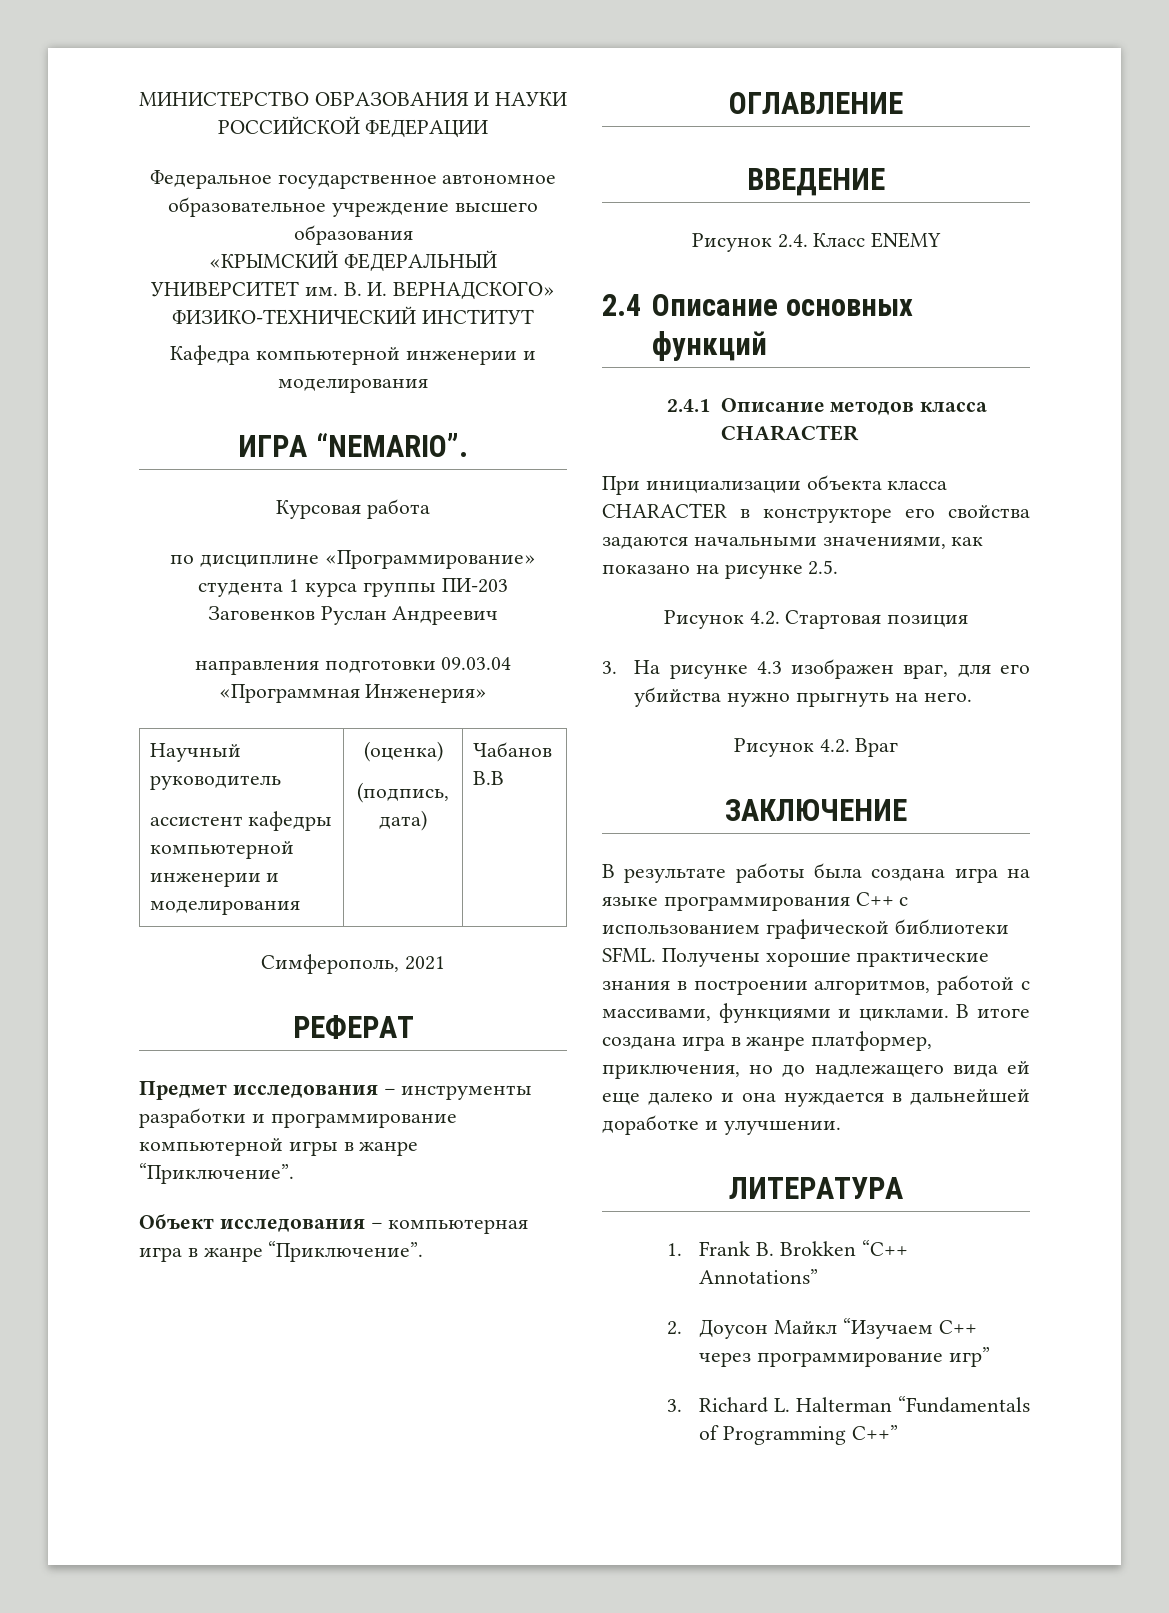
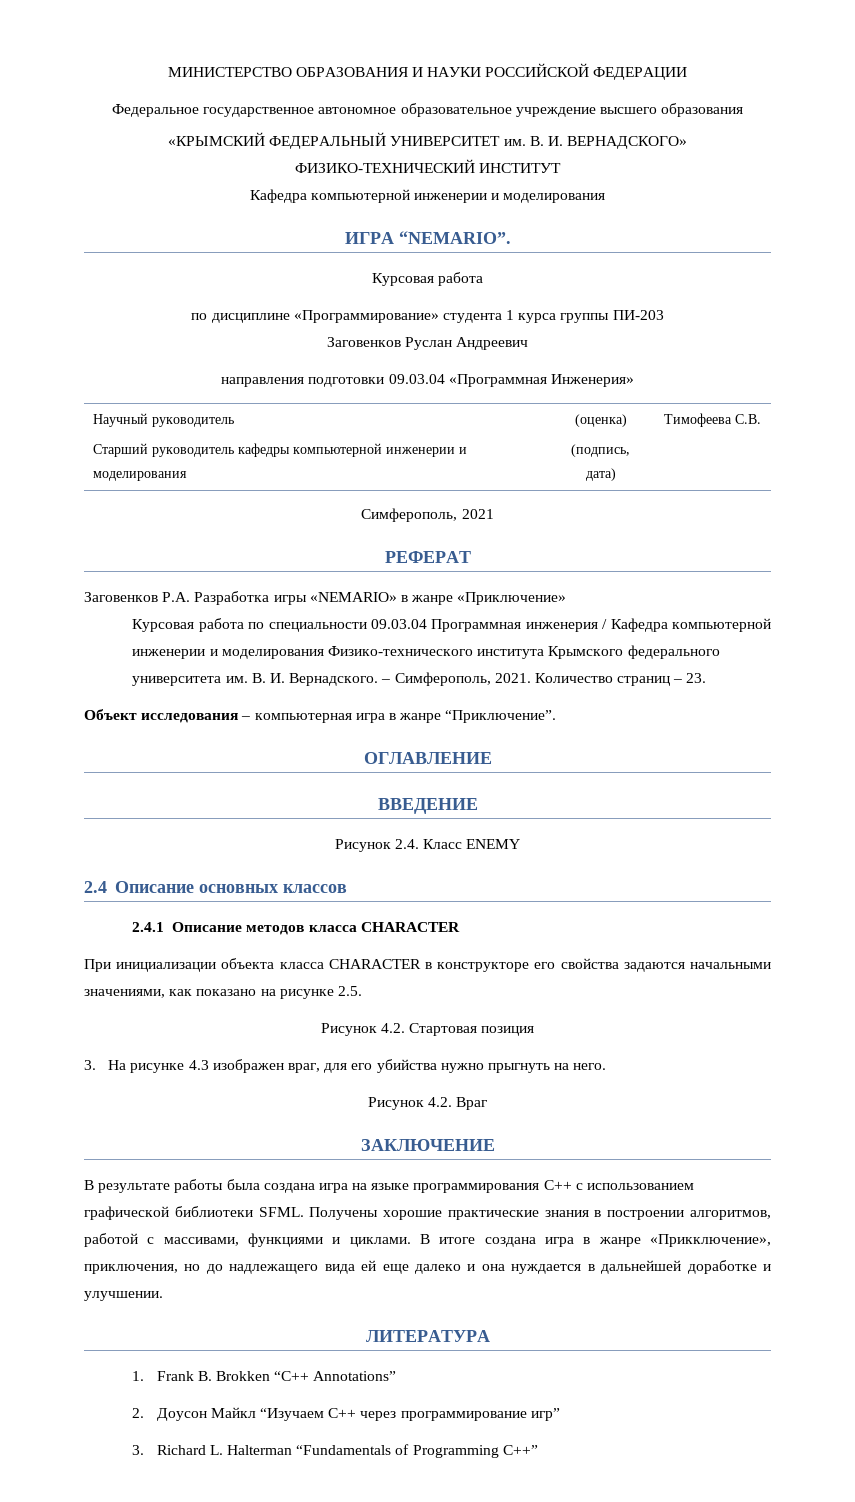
  Научный руководитель
- ассистент кафедры компьютерной инженерии и моделирования | (оценка)
- (подпись, дата) | Чабанов В.В
+ Старший руководитель кафедры компьютерной инженерии и моделирования | (оценка)
+ (подпись, дата) | Тимофеева С.В.
- Предмет исследования – инструменты разработки и программирование компьютерной игры в жанре “Приключение”.
+ Заговенков Р.А. Разработка игры «NEMARIO» в жанре «Приключение»
+ Курсовая работа по специальности 09.03.04 Программная инженерия / Кафедра компьютерной инженерии и моделирования Физико-технического института Крымского федерального университета им. В. И. Вернадского. – Симферополь, 2021. Количество страниц – 23.
- 2.4 Описание основных функций
+ 2.4 Описание основных классов
- В итоге создана игра в жанре платформер, приключения, но до надлежащего вида ей еще далеко и она нуждается в дальнейшей доработке и улучшении.
+ В итоге создана игра в жанре «Прикключение», приключения, но до надлежащего вида ей еще далеко и она нуждается в дальнейшей доработке и улучшении.

